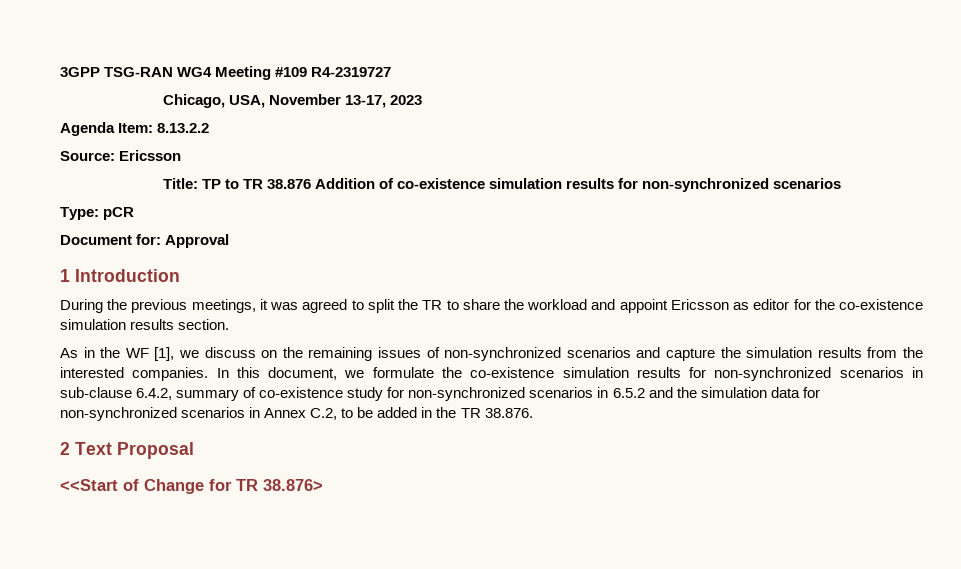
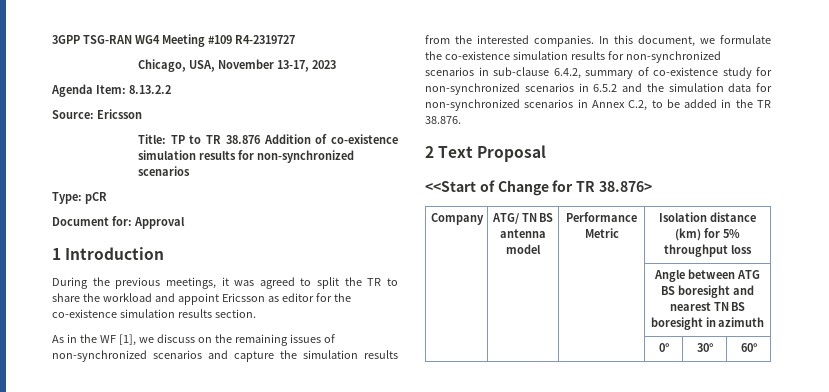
+ Company | ATG/ TN BS antenna model | Performance Metric | Isolation distance (km) for 5% throughput loss
+ | | | Angle between ATG BS boresight and nearest TN BS boresight in azimuth
+ | | | 0° | 30° | 60°

